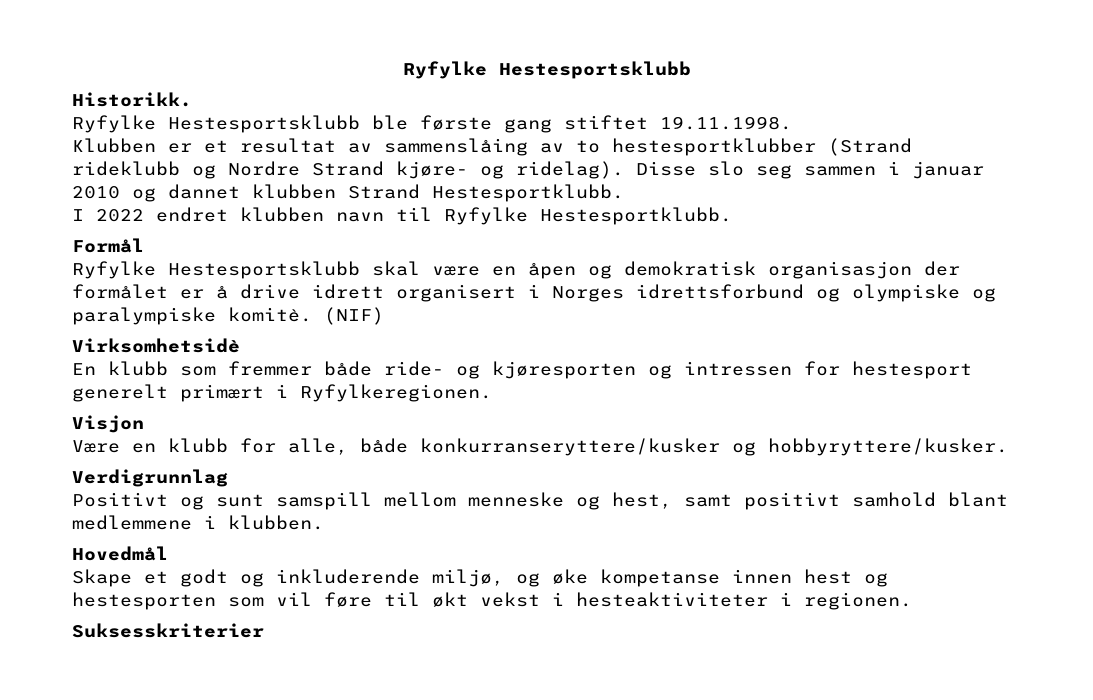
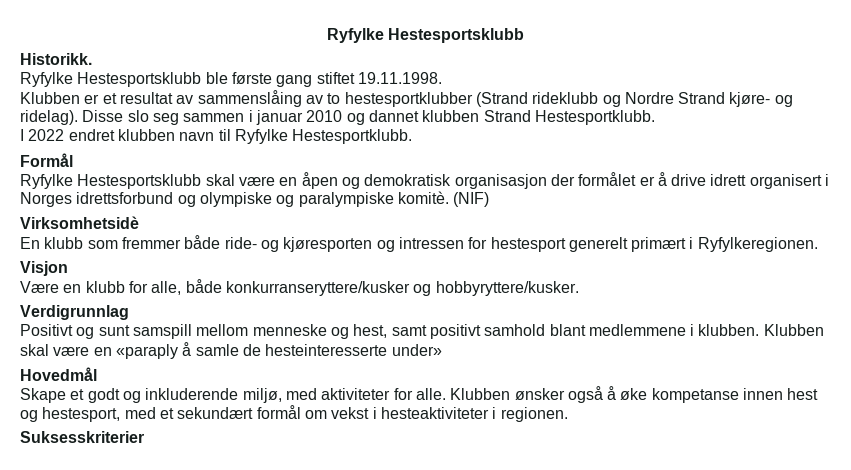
+ Klubben skal være en «paraply å samle de hesteinteresserte under»
- Skape et godt og inkluderende miljø, og øke kompetanse innen hest og hestesporten som vil føre til økt vekst i hesteaktiviteter i regionen.
+ Skape et godt og inkluderende miljø, med aktiviteter for alle. Klubben ønsker også å øke kompetanse innen hest og hestesport, med et sekundært formål om vekst i hesteaktiviteter i regionen.

